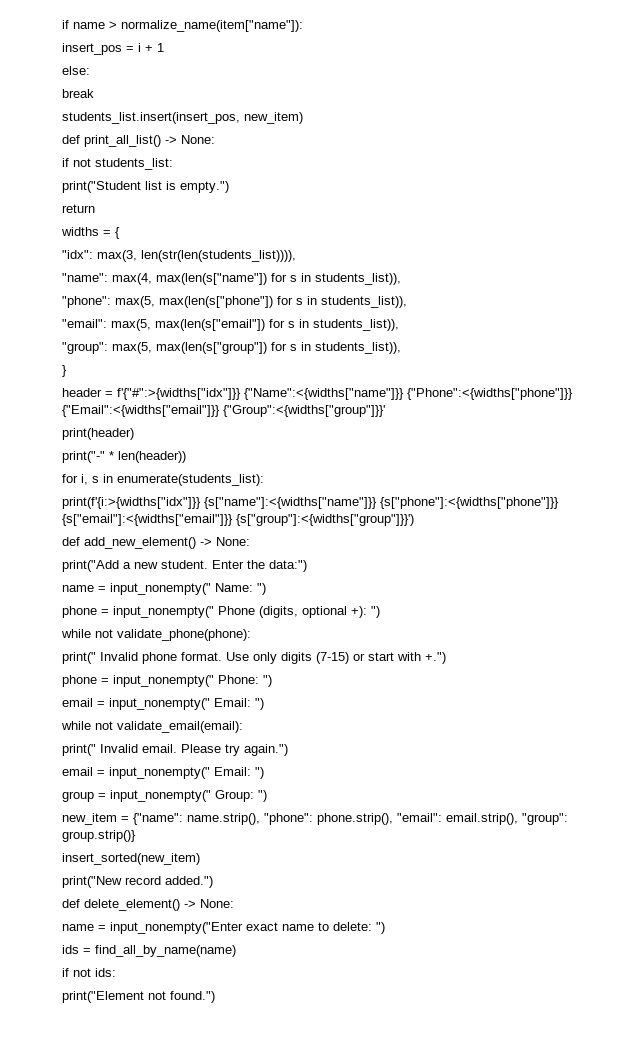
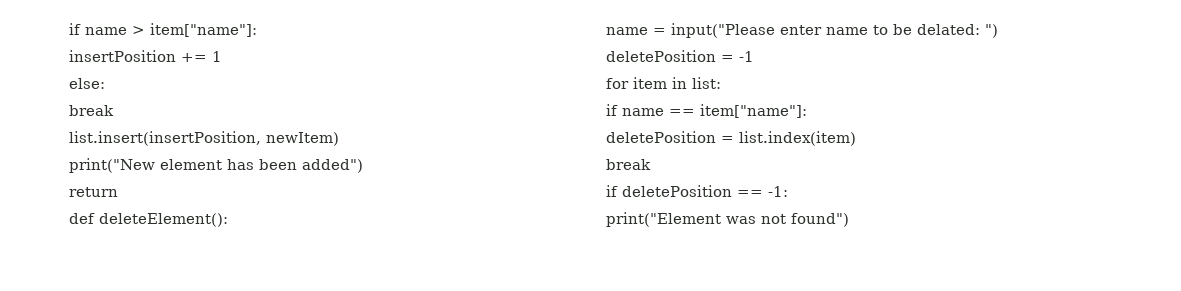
- if name > normalize_name(item["name"]):
- insert_pos = i + 1
+ if name > item["name"]:
+ insertPosition += 1
  else:
  break
- students_list.insert(insert_pos, new_item)
- def print_all_list() -> None:
- if not students_list:
- print("Student list is empty.")
+ list.insert(insertPosition, newItem)
+ print("New element has been added")
  return
- widths = {
- "idx": max(3, len(str(len(students_list)))),
- "name": max(4, max(len(s["name"]) for s in students_list)),
- "phone": max(5, max(len(s["phone"]) for s in students_list)),
- "email": max(5, max(len(s["email"]) for s in students_list)),
- "group": max(5, max(len(s["group"]) for s in students_list)),
- }
- header = f'{"#":>{widths["idx"]}} {"Name":<{widths["name"]}} {"Phone":<{widths["phone"]}} {"Email":<{widths["email"]}} {"Group":<{widths["group"]}}'
- print(header)
- print("-" * len(header))
- for i, s in enumerate(students_list):
- print(f'{i:>{widths["idx"]}} {s["name"]:<{widths["name"]}} {s["phone"]:<{widths["phone"]}} {s["email"]:<{widths["email"]}} {s["group"]:<{widths["group"]}}')
- def add_new_element() -> None:
- print("Add a new student. Enter the data:")
- name = input_nonempty(" Name: ")
- phone = input_nonempty(" Phone (digits, optional +): ")
- while not validate_phone(phone):
- print(" Invalid phone format. Use only digits (7-15) or start with +.")
- phone = input_nonempty(" Phone: ")
- email = input_nonempty(" Email: ")
- while not validate_email(email):
- print(" Invalid email. Please try again.")
- email = input_nonempty(" Email: ")
- group = input_nonempty(" Group: ")
- new_item = {"name": name.strip(), "phone": phone.strip(), "email": email.strip(), "group": group.strip()}
- insert_sorted(new_item)
- print("New record added.")
- def delete_element() -> None:
- name = input_nonempty("Enter exact name to delete: ")
- ids = find_all_by_name(name)
- if not ids:
- print("Element not found.")
+ def deleteElement():
+ name = input("Please enter name to be delated: ")
+ deletePosition = -1
+ for item in list:
+ if name == item["name"]:
+ deletePosition = list.index(item)
+ break
+ if deletePosition == -1:
+ print("Element was not found")

